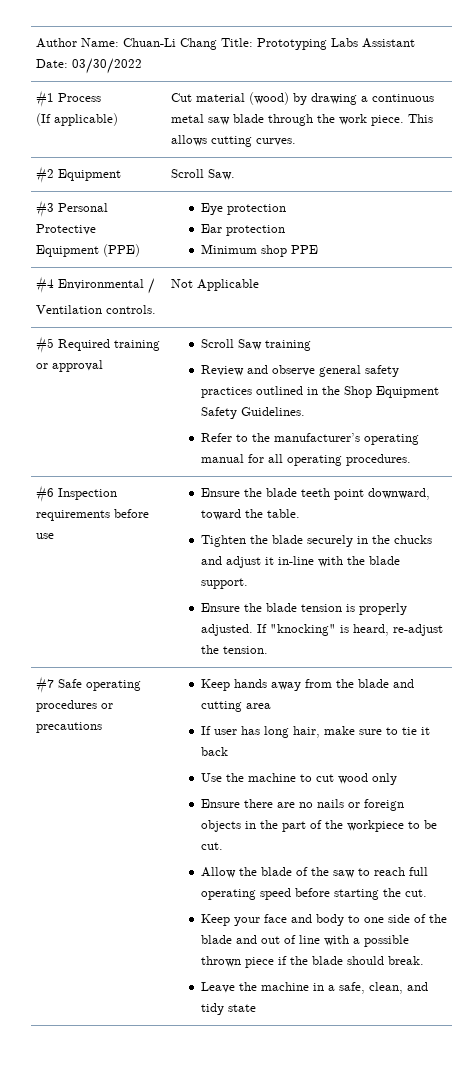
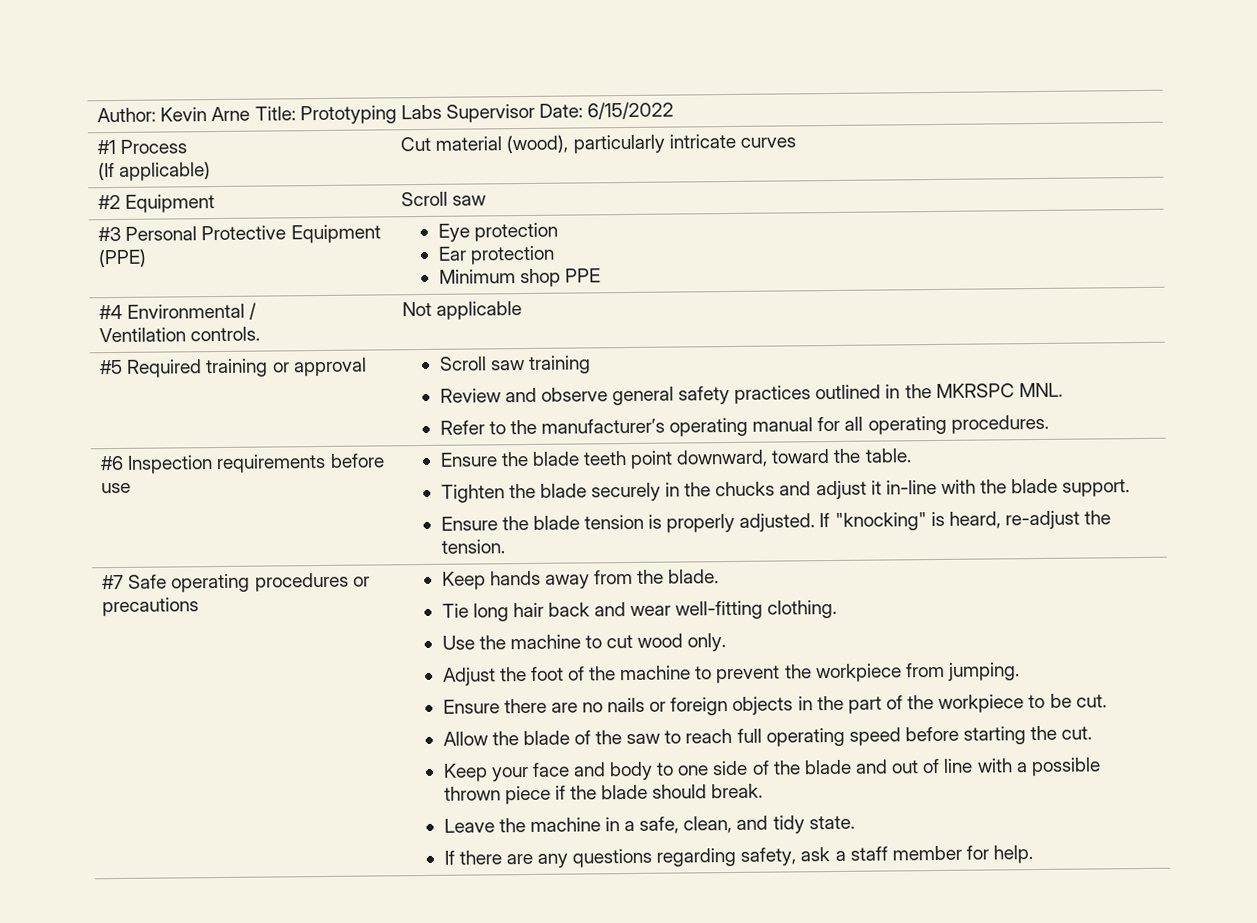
- Author Name: Chuan-Li Chang Title: Prototyping Labs Assistant Date: 03/30/2022
+ Author: Kevin Arne Title: Prototyping Labs Supervisor Date: 6/15/2022
  #1 Process
- (If applicable) | Cut material (wood) by drawing a continuous metal saw blade through the work piece. This allows cutting curves.
+ (If applicable) | Cut material (wood), particularly intricate curves
- #2 Equipment | Scroll Saw.
+ #2 Equipment | Scroll saw
  #4 Environmental /
- Ventilation controls. | Not Applicable
+ Ventilation controls. | Not applicable
- #5 Required training or approval | Scroll Saw training
- Review and observe general safety practices outlined in the Shop Equipment Safety Guidelines.
+ #5 Required training or approval | Scroll saw training
+ Review and observe general safety practices outlined in the MKRSPC MNL.
- Keep hands away from the blade and cutting area
- If user has long hair, make sure to tie it back
+ Keep hands away from the blade.
+ Tie long hair back and wear well-fitting clothing.
- Use the machine to cut wood only
+ Use the machine to cut wood only.
+ Adjust the foot of the machine to prevent the workpiece from jumping.
- Leave the machine in a safe, clean, and tidy state
+ Leave the machine in a safe, clean, and tidy state.
+ If there are any questions regarding safety, ask a staff member for help.

